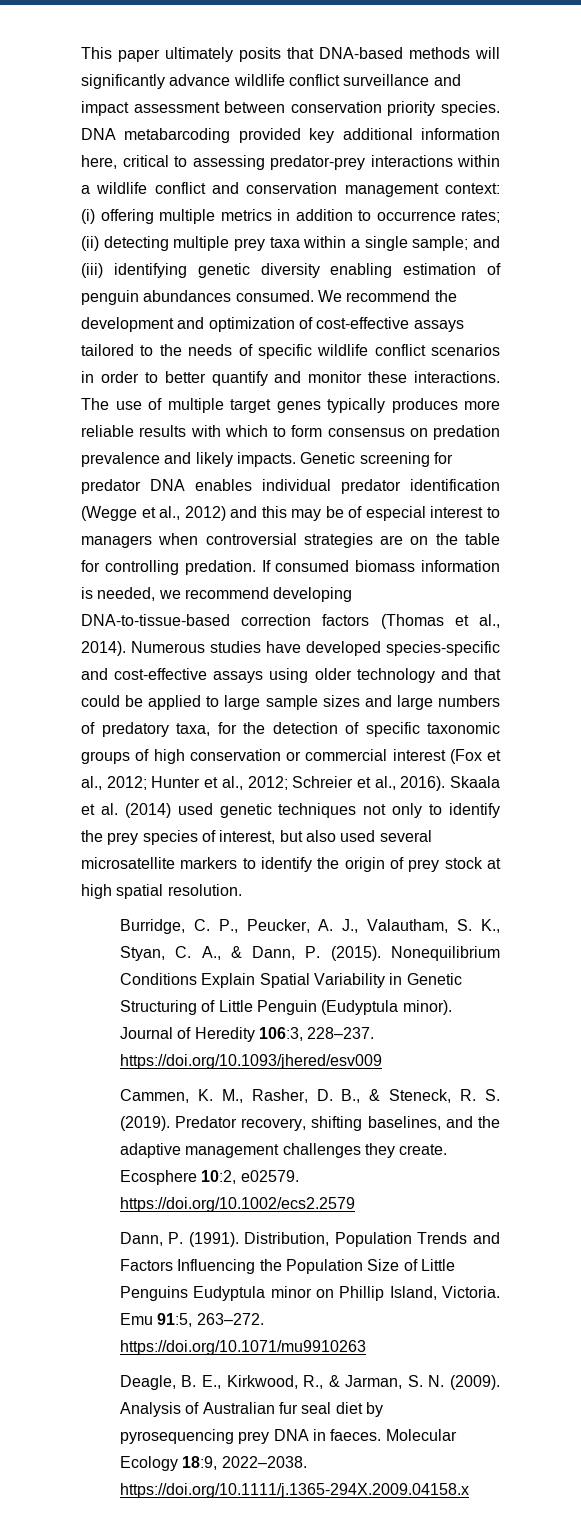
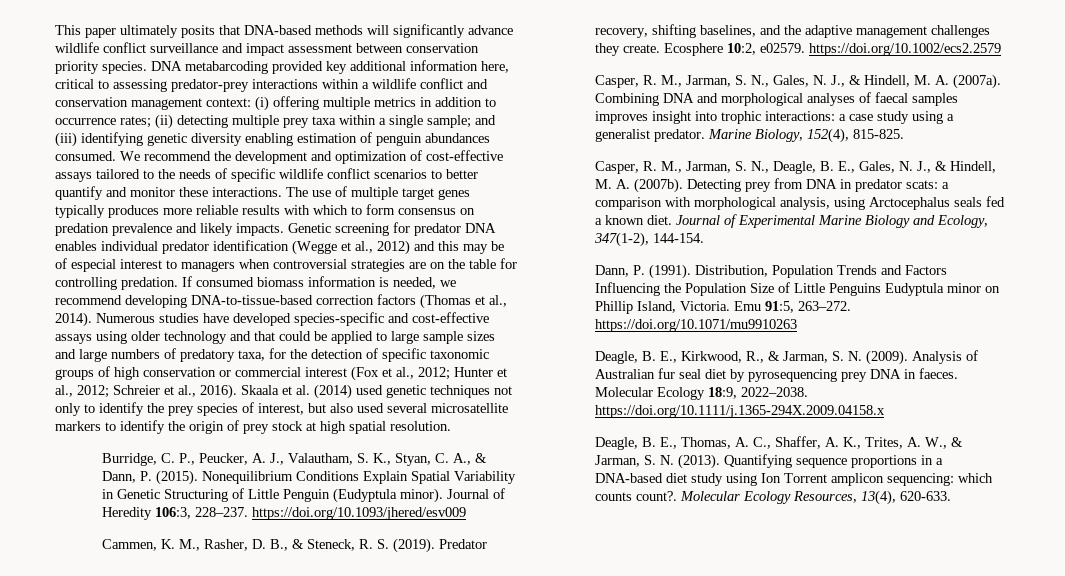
- We recommend the development and optimization of cost-effective assays tailored to the needs of specific wildlife conflict scenarios in order to better quantify and monitor these interactions.
+ We recommend the development and optimization of cost-effective assays tailored to the needs of specific wildlife conflict scenarios to better quantify and monitor these interactions.
+ Casper, R. M., Jarman, S. N., Gales, N. J., & Hindell, M. A. (2007a). Combining DNA and morphological analyses of faecal samples improves insight into trophic interactions: a case study using a generalist predator. Marine Biology, 152(4), 815-825.
+ Casper, R. M., Jarman, S. N., Deagle, B. E., Gales, N. J., & Hindell, M. A. (2007b). Detecting prey from DNA in predator scats: a comparison with morphological analysis, using Arctocephalus seals fed a known diet. Journal of Experimental Marine Biology and Ecology, 347(1-2), 144-154.
+ Deagle, B. E., Thomas, A. C., Shaffer, A. K., Trites, A. W., & Jarman, S. N. (2013). Quantifying sequence proportions in a DNA‐based diet study using Ion Torrent amplicon sequencing: which counts count?. Molecular Ecology Resources, 13(4), 620-633.

